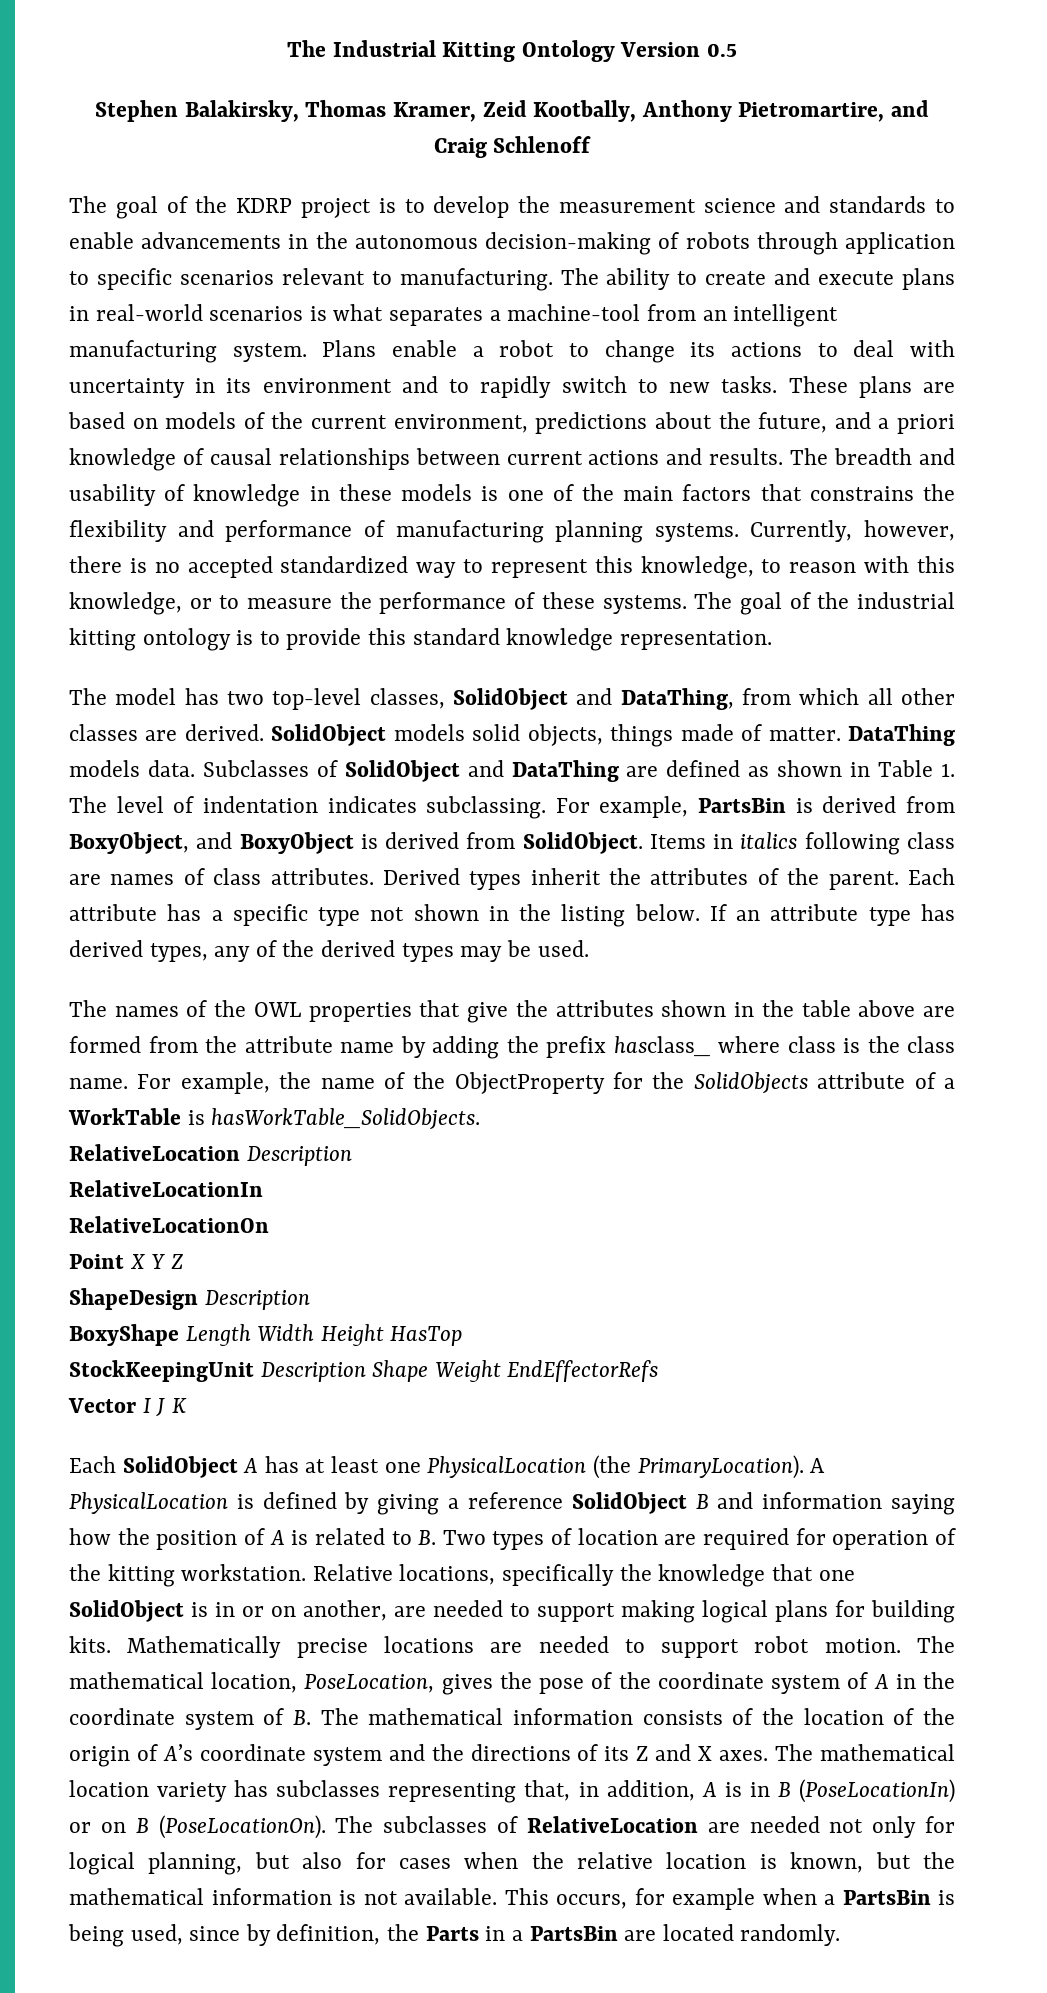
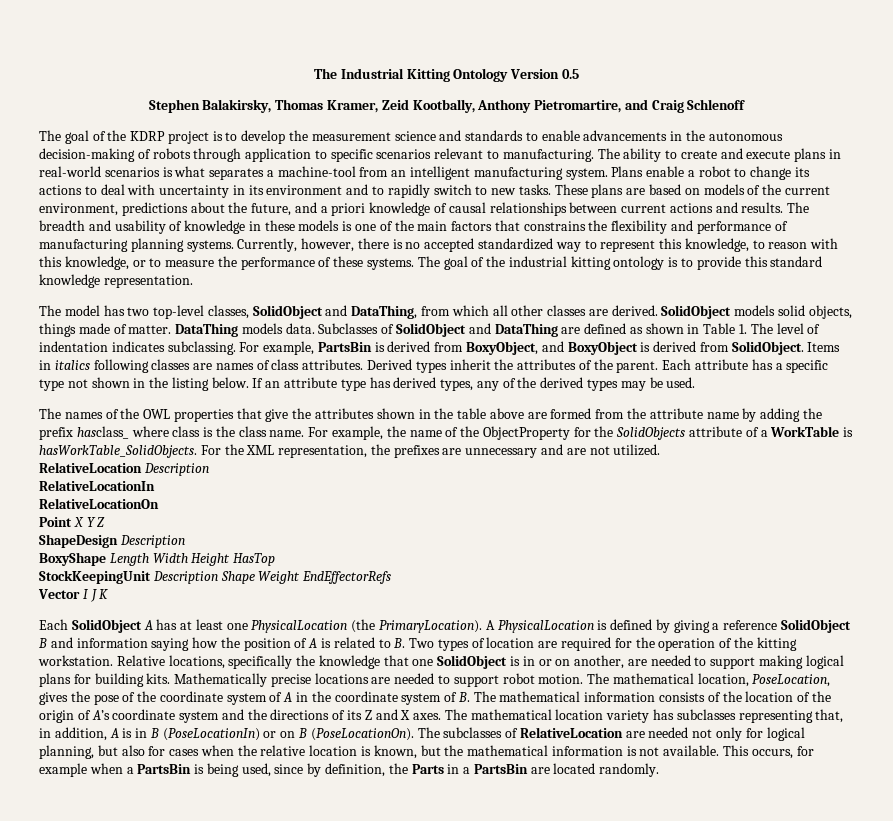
- Items in italics following class are names of class attributes.
+ Items in italics following classes are names of class attributes.
+ For the XML representation, the prefixes are unnecessary and are not utilized.
- A PhysicalLocation is defined by giving a reference SolidObject B and information saying how the position of A is related to B. Two types of location are required for operation of the kitting workstation.
+ A PhysicalLocation is defined by giving a reference SolidObject B and information saying how the position of A is related to B. Two types of location are required for the operation of the kitting workstation.

